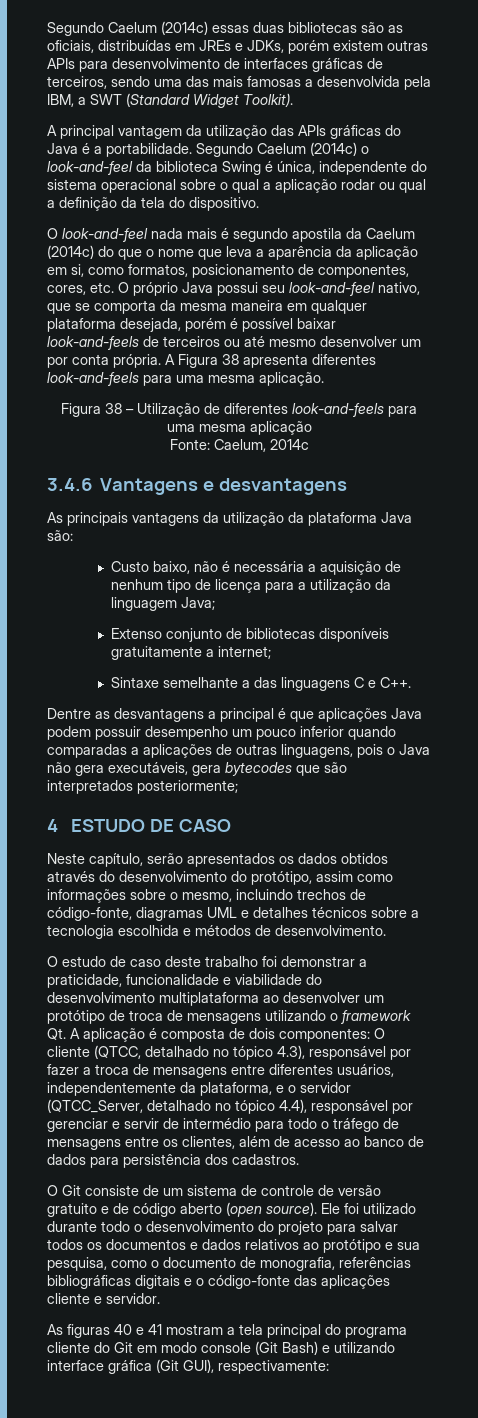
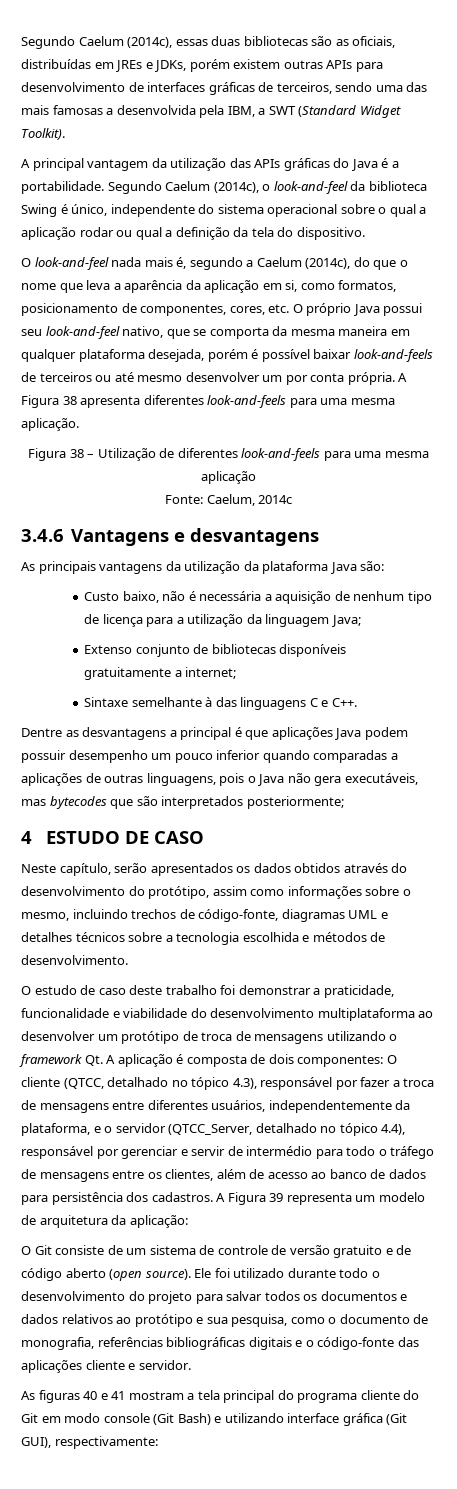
- Segundo Caelum (2014c) essas duas bibliotecas são as oficiais, distribuídas em JREs e JDKs, porém existem outras APIs para desenvolvimento de interfaces gráficas de terceiros, sendo uma das mais famosas a desenvolvida pela IBM, a SWT (Standard Widget Toolkit).
+ Segundo Caelum (2014c), essas duas bibliotecas são as oficiais, distribuídas em JREs e JDKs, porém existem outras APIs para desenvolvimento de interfaces gráficas de terceiros, sendo uma das mais famosas a desenvolvida pela IBM, a SWT (Standard Widget Toolkit).
- Segundo Caelum (2014c) o look-and-feel da biblioteca Swing é única, independente do sistema operacional sobre o qual a aplicação rodar ou qual a definição da tela do dispositivo.
+ Segundo Caelum (2014c), o look-and-feel da biblioteca Swing é único, independente do sistema operacional sobre o qual a aplicação rodar ou qual a definição da tela do dispositivo.
- O look-and-feel nada mais é segundo apostila da Caelum (2014c) do que o nome que leva a aparência da aplicação em si, como formatos, posicionamento de componentes, cores, etc. O próprio Java possui seu look-and-feel nativo, que se comporta da mesma maneira em qualquer plataforma desejada, porém é possível baixar look-and-feels de terceiros ou até mesmo desenvolver um por conta própria.
+ O look-and-feel nada mais é, segundo a Caelum (2014c), do que o nome que leva a aparência da aplicação em si, como formatos, posicionamento de componentes, cores, etc. O próprio Java possui seu look-and-feel nativo, que se comporta da mesma maneira em qualquer plataforma desejada, porém é possível baixar look-and-feels de terceiros ou até mesmo desenvolver um por conta própria.
- Sintaxe semelhante a das linguagens C e C++.
+ Sintaxe semelhante à das linguagens C e C++.
- Dentre as desvantagens a principal é que aplicações Java podem possuir desempenho um pouco inferior quando comparadas a aplicações de outras linguagens, pois o Java não gera executáveis, gera bytecodes que são interpretados posteriormente;
+ Dentre as desvantagens a principal é que aplicações Java podem possuir desempenho um pouco inferior quando comparadas a aplicações de outras linguagens, pois o Java não gera executáveis, mas bytecodes que são interpretados posteriormente;
+ A Figura 39 representa um modelo de arquitetura da aplicação:

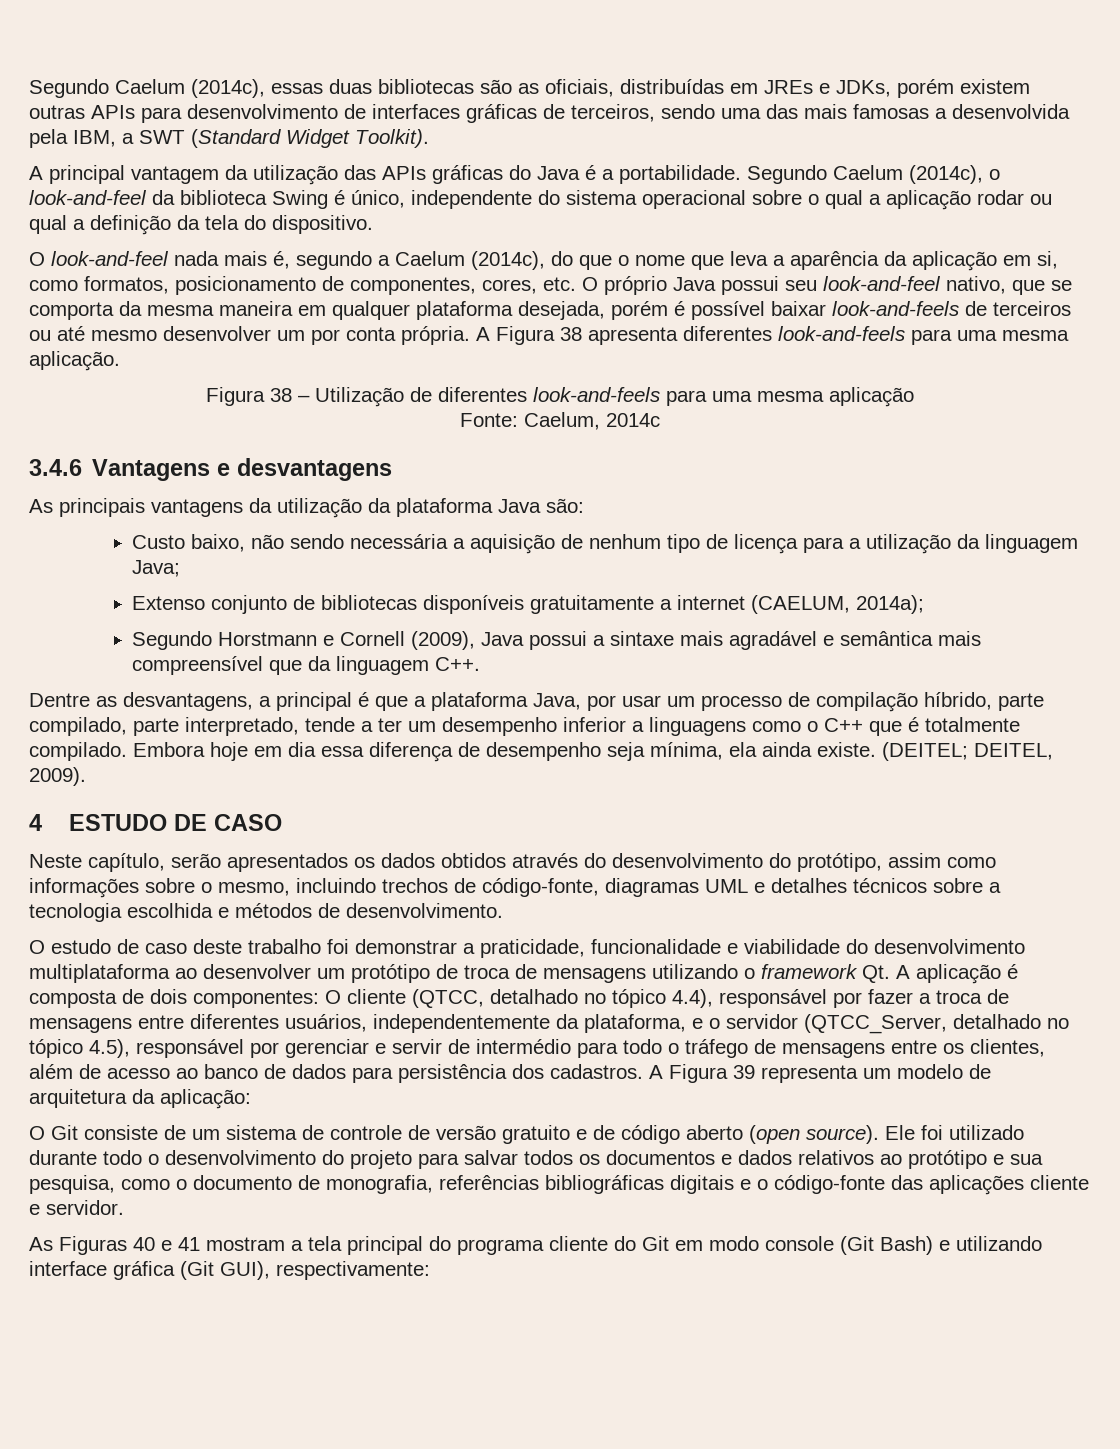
- Custo baixo, não é necessária a aquisição de nenhum tipo de licença para a utilização da linguagem Java;
+ Custo baixo, não sendo necessária a aquisição de nenhum tipo de licença para a utilização da linguagem Java;
- Extenso conjunto de bibliotecas disponíveis gratuitamente a internet;
- Sintaxe semelhante à das linguagens C e C++.
+ Extenso conjunto de bibliotecas disponíveis gratuitamente a internet (CAELUM, 2014a);
+ Segundo Horstmann e Cornell (2009), Java possui a sintaxe mais agradável e semântica mais compreensível que da linguagem C++.
- Dentre as desvantagens a principal é que aplicações Java podem possuir desempenho um pouco inferior quando comparadas a aplicações de outras linguagens, pois o Java não gera executáveis, mas bytecodes que são interpretados posteriormente;
+ Dentre as desvantagens, a principal é que a plataforma Java, por usar um processo de compilação híbrido, parte compilado, parte interpretado, tende a ter um desempenho inferior a linguagens como o C++ que é totalmente compilado. Embora hoje em dia essa diferença de desempenho seja mínima, ela ainda existe. (DEITEL; DEITEL, 2009).
- O cliente (QTCC, detalhado no tópico 4.3), responsável por fazer a troca de mensagens entre diferentes usuários, independentemente da plataforma, e o servidor (QTCC_Server, detalhado no tópico 4.4), responsável por gerenciar e servir de intermédio para todo o tráfego de mensagens entre os clientes, além de acesso ao banco de dados para persistência dos cadastros.
+ O cliente (QTCC, detalhado no tópico 4.4), responsável por fazer a troca de mensagens entre diferentes usuários, independentemente da plataforma, e o servidor (QTCC_Server, detalhado no tópico 4.5), responsável por gerenciar e servir de intermédio para todo o tráfego de mensagens entre os clientes, além de acesso ao banco de dados para persistência dos cadastros.
- As figuras 40 e 41 mostram a tela principal do programa cliente do Git em modo console (Git Bash) e utilizando interface gráfica (Git GUI), respectivamente:
+ As Figuras 40 e 41 mostram a tela principal do programa cliente do Git em modo console (Git Bash) e utilizando interface gráfica (Git GUI), respectivamente:

